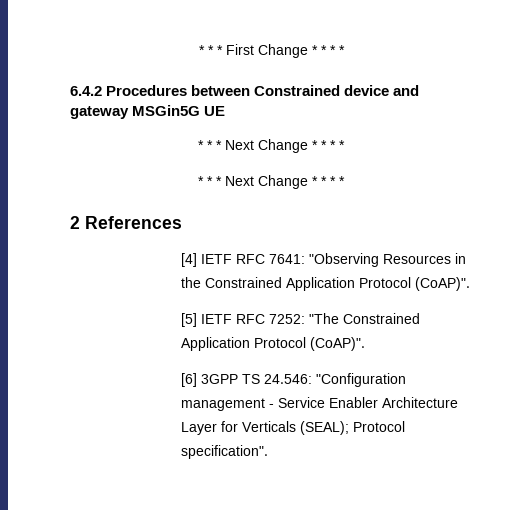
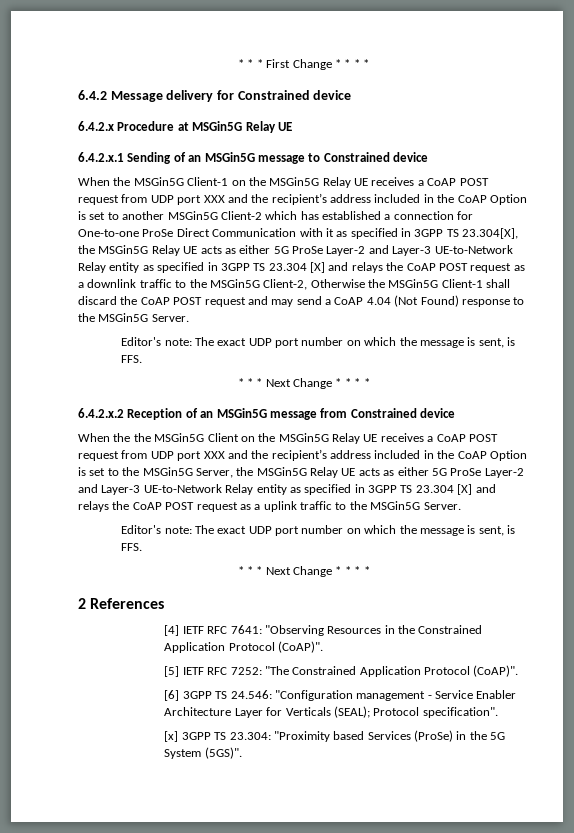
- 6.4.2 Procedures between Constrained device and gateway MSGin5G UE
+ 6.4.2 Message delivery for Constrained device
+ 6.4.2.x Procedure at MSGin5G Relay UE
+ 6.4.2.x.1 Sending of an MSGin5G message to Constrained device
+ When the MSGin5G Client-1 on the MSGin5G Relay UE receives a CoAP POST request from UDP port XXX and the recipient’s address included in the CoAP Option is set to another MSGin5G Client-2 which has established a connection for One-to-one ProSe Direct Communication with it as specified in 3GPP TS 23.304[X], the MSGin5G Relay UE acts as either 5G ProSe Layer-2 and Layer-3 UE-to-Network Relay entity as specified in 3GPP TS 23.304 [X] and relays the CoAP POST request as a downlink traffic to the MSGin5G Client-2, Otherwise the MSGin5G Client-1 shall discard the CoAP POST request and may send a CoAP 4.04 (Not Found) response to the MSGin5G Server.
+ Editor's note: The exact UDP port number on which the message is sent, is FFS.
  * * * Next Change * * * *
+ 6.4.2.x.2 Reception of an MSGin5G message from Constrained device
+ When the the MSGin5G Client on the MSGin5G Relay UE receives a CoAP POST request from UDP port XXX and the recipient’s address included in the CoAP Option is set to the MSGin5G Server, the MSGin5G Relay UE acts as either 5G ProSe Layer-2 and Layer-3 UE-to-Network Relay entity as specified in 3GPP TS 23.304 [X] and relays the CoAP POST request as a uplink traffic to the MSGin5G Server.
+ Editor's note: The exact UDP port number on which the message is sent, is FFS.
+ [x] 3GPP TS 23.304: "Proximity based Services (ProSe) in the 5G System (5GS)".

